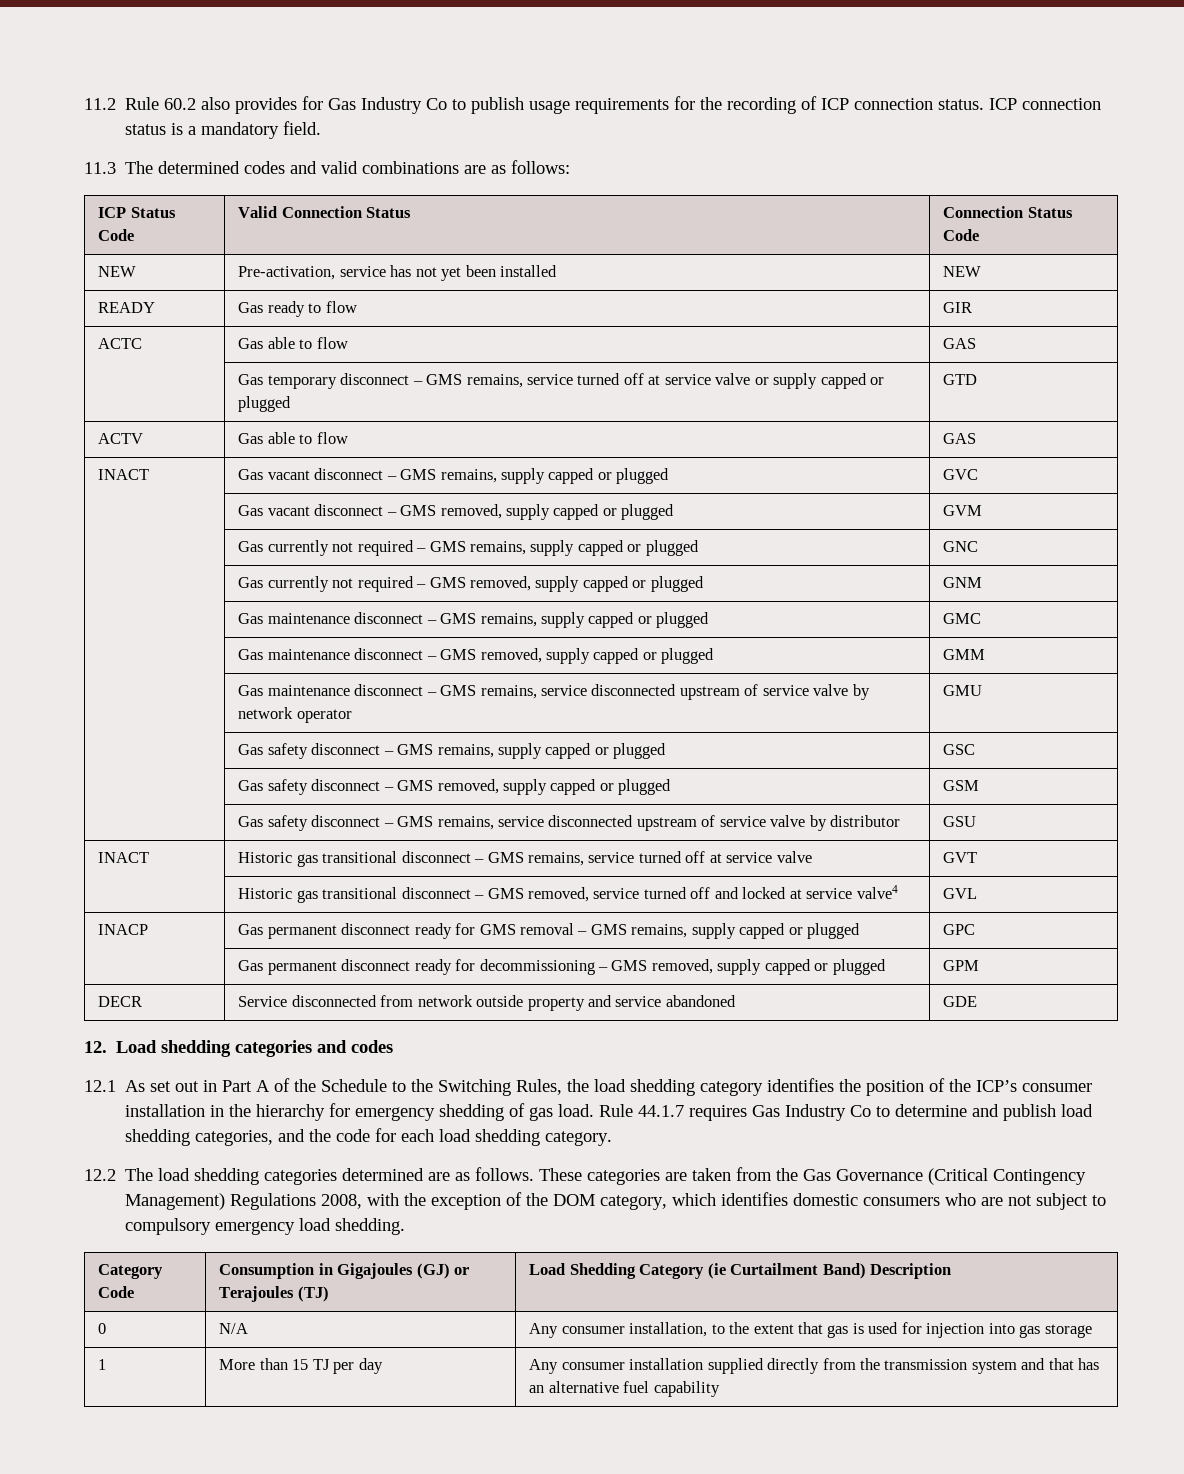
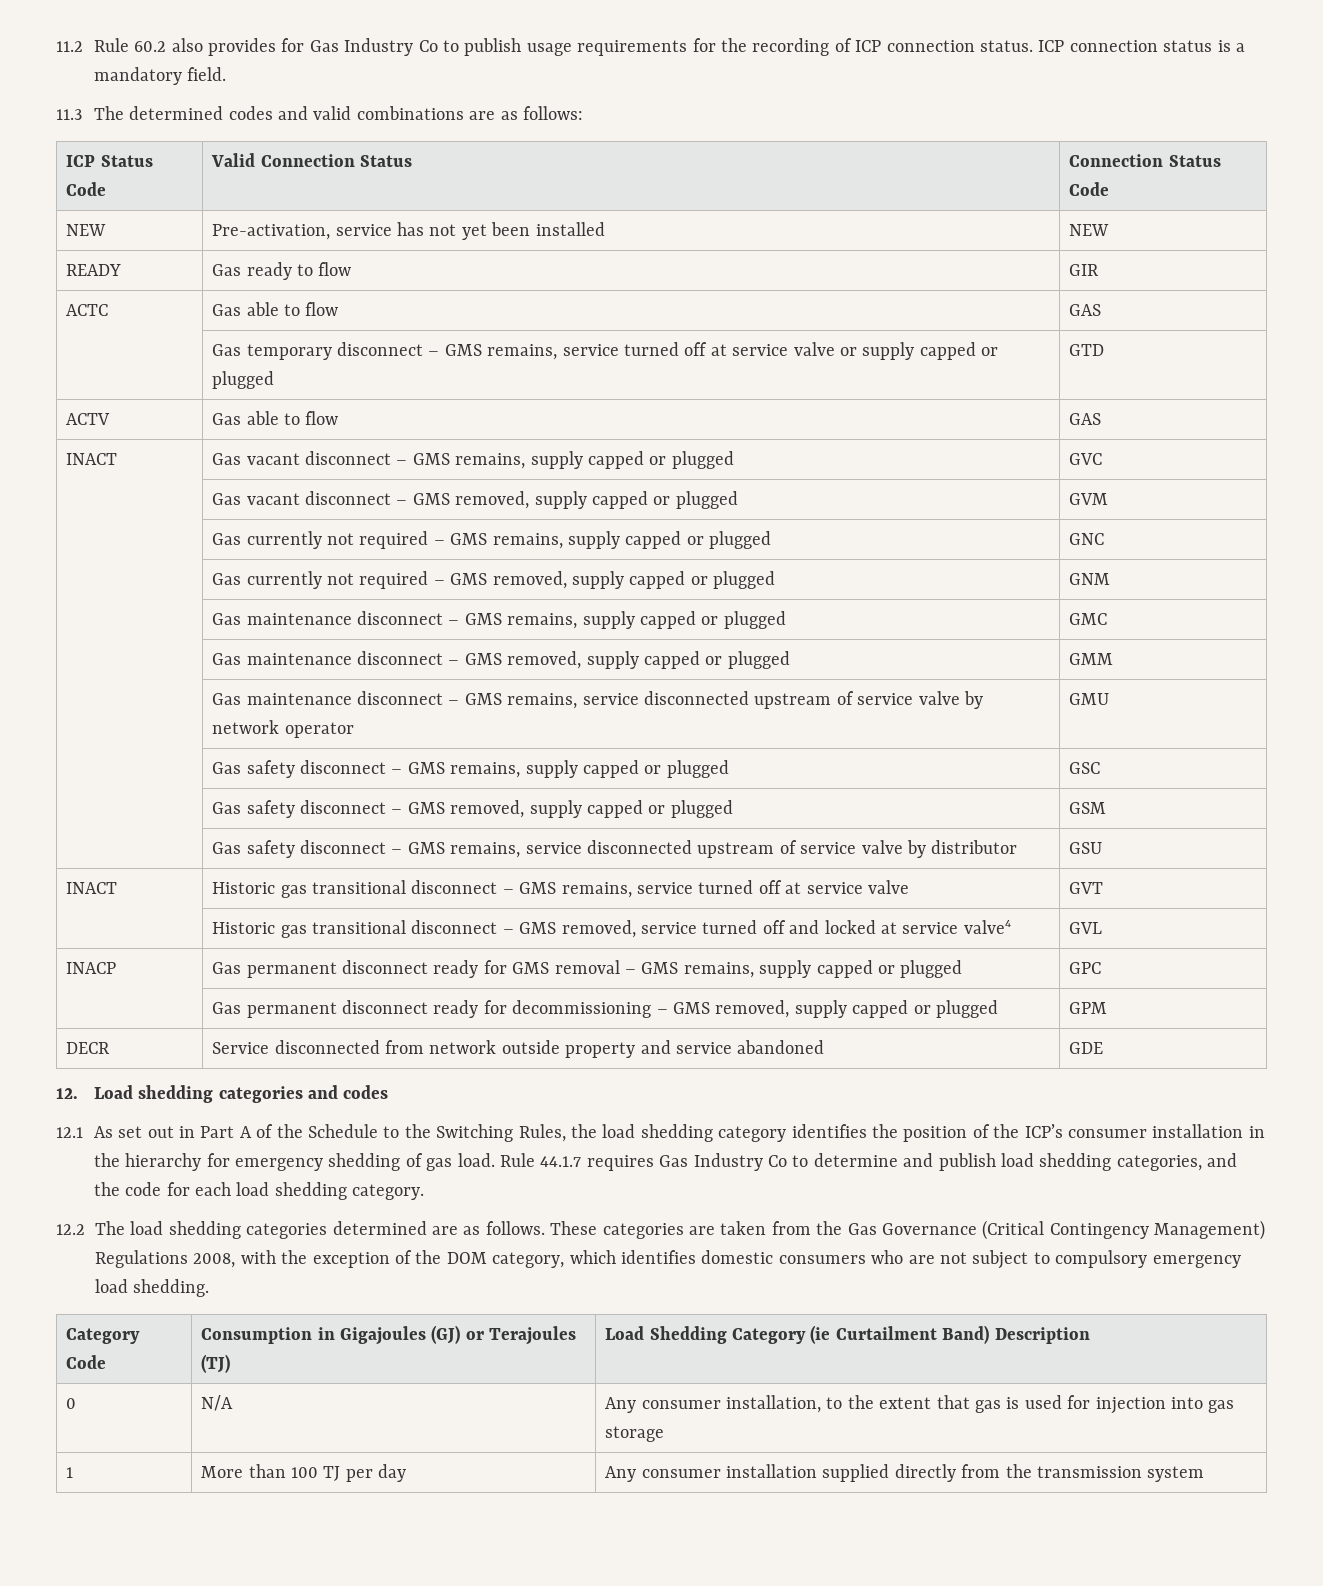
- 1 | More than 15 TJ per day | Any consumer installation supplied directly from the transmission system and that has an alternative fuel capability
+ 1 | More than 100 TJ per day | Any consumer installation supplied directly from the transmission system

